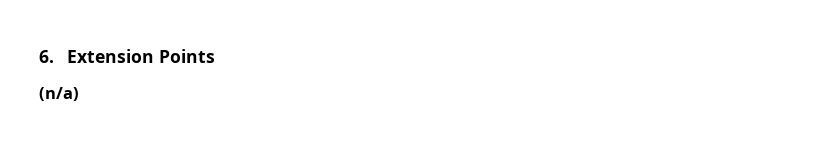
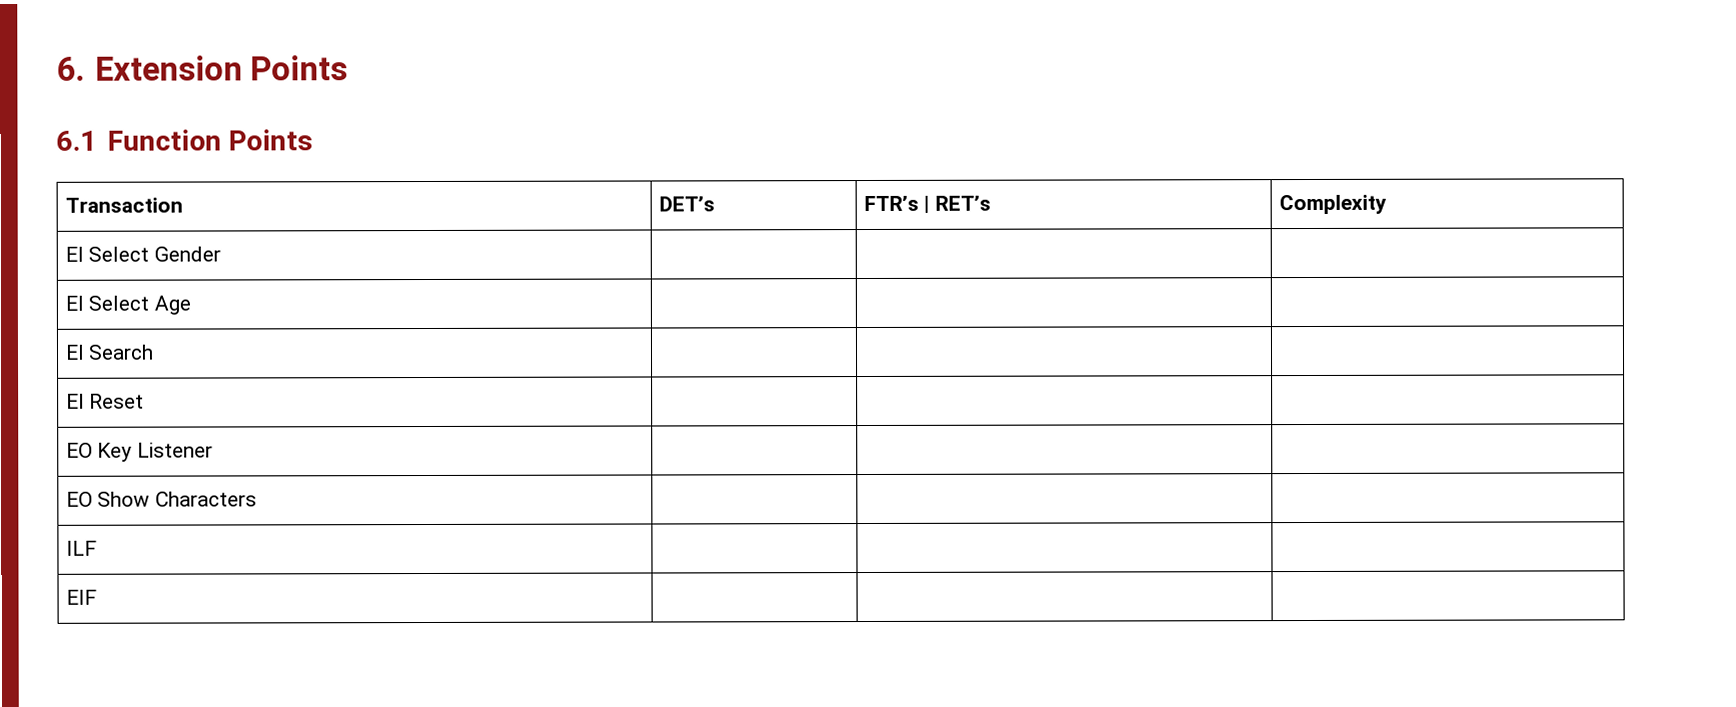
- (n/a)
+ 6.1 Function Points
+ Transaction | DET’s | FTR’s | RET’s | Complexity
+ EI Select Gender | | |
+ EI Select Age | | |
+ EI Search | | |
+ EI Reset | | |
+ EO Key Listener | | |
+ EO Show Characters | | |
+ ILF | | |
+ EIF | | |

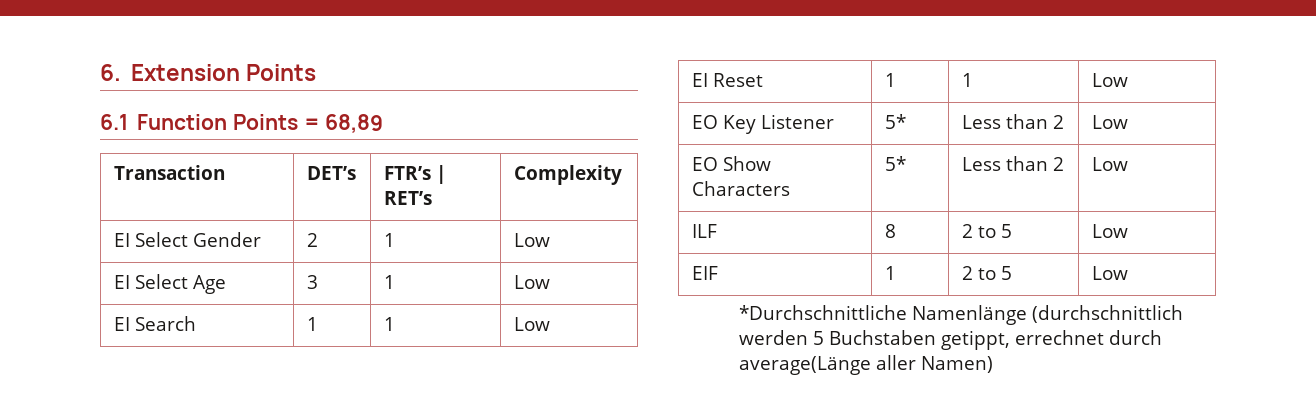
- 6.1 Function Points
+ 6.1 Function Points = 68,89
- EI Select Gender | | |
+ EI Select Gender | 2 | 1 | Low
- EI Select Age | | |
+ EI Select Age | 3 | 1 | Low
- EI Search | | |
+ EI Search | 1 | 1 | Low
- EI Reset | | |
+ EI Reset | 1 | 1 | Low
- EO Key Listener | | |
- EO Show Characters | | |
- ILF | | |
- EIF | | |
+ EO Key Listener | 5* | Less than 2 | Low
+ EO Show Characters | 5* | Less than 2 | Low
+ ILF | 8 | 2 to 5 | Low
+ EIF | 1 | 2 to 5 | Low
+ *Durchschnittliche Namenlänge (durchschnittlich werden 5 Buchstaben getippt, errechnet durch average(Länge aller Namen)

